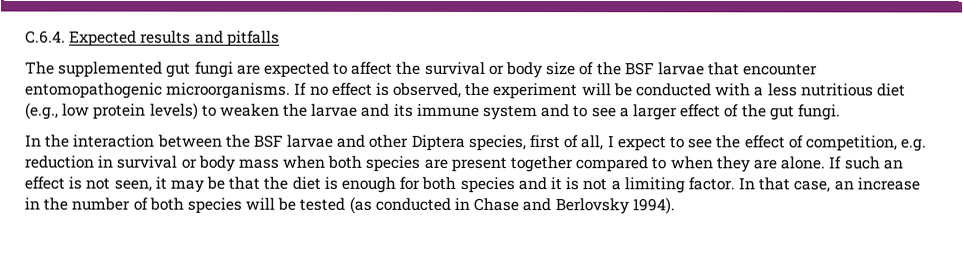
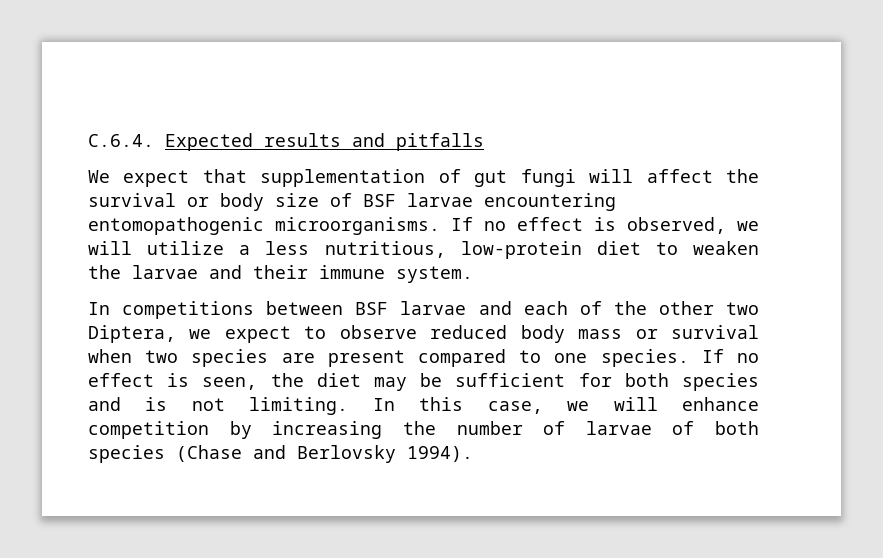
- The supplemented gut fungi are expected to affect the survival or body size of the BSF larvae that encounter entomopathogenic microorganisms.
+ We expect that supplementation of gut fungi will affect the survival or body size of BSF larvae encountering entomopathogenic microorganisms.
- If no effect is observed, the experiment will be conducted with a less nutritious diet (e.g., low protein levels) to weaken the larvae and its immune system and to see a larger effect of the gut fungi.
- In the interaction between the BSF larvae and other Diptera species, first of all, I expect to see the effect of competition, e.g. reduction in survival or body mass when both species are present together compared to when they are alone. If such an effect is not seen, it may be that the diet is enough for both species and it is not a limiting factor. In that case, an increase in the number of both species will be tested (as conducted in Chase and Berlovsky 1994).
+ If no effect is observed, we will utilize a less nutritious, low-protein diet to weaken the larvae and their immune system.
+ In competitions between BSF larvae and each of the other two Diptera, we expect to observe reduced body mass or survival when two species are present compared to one species. If no effect is seen, the diet may be sufficient for both species and is not limiting. In this case, we will enhance competition by increasing the number of larvae of both species (Chase and Berlovsky 1994).

